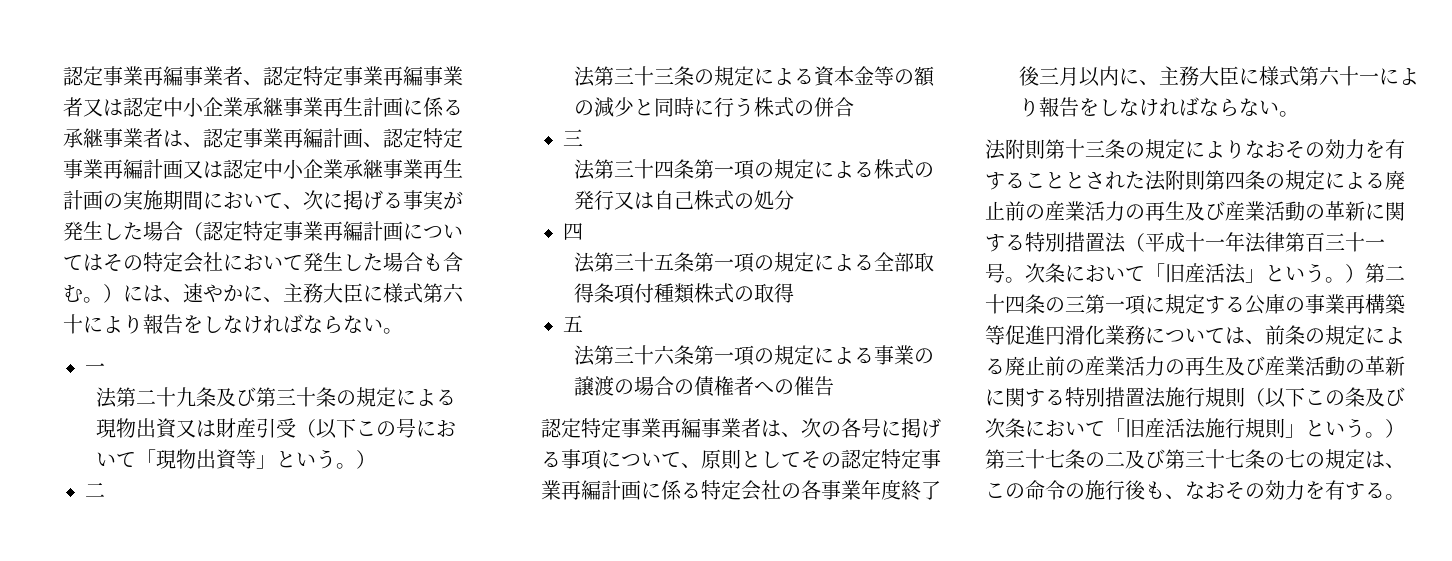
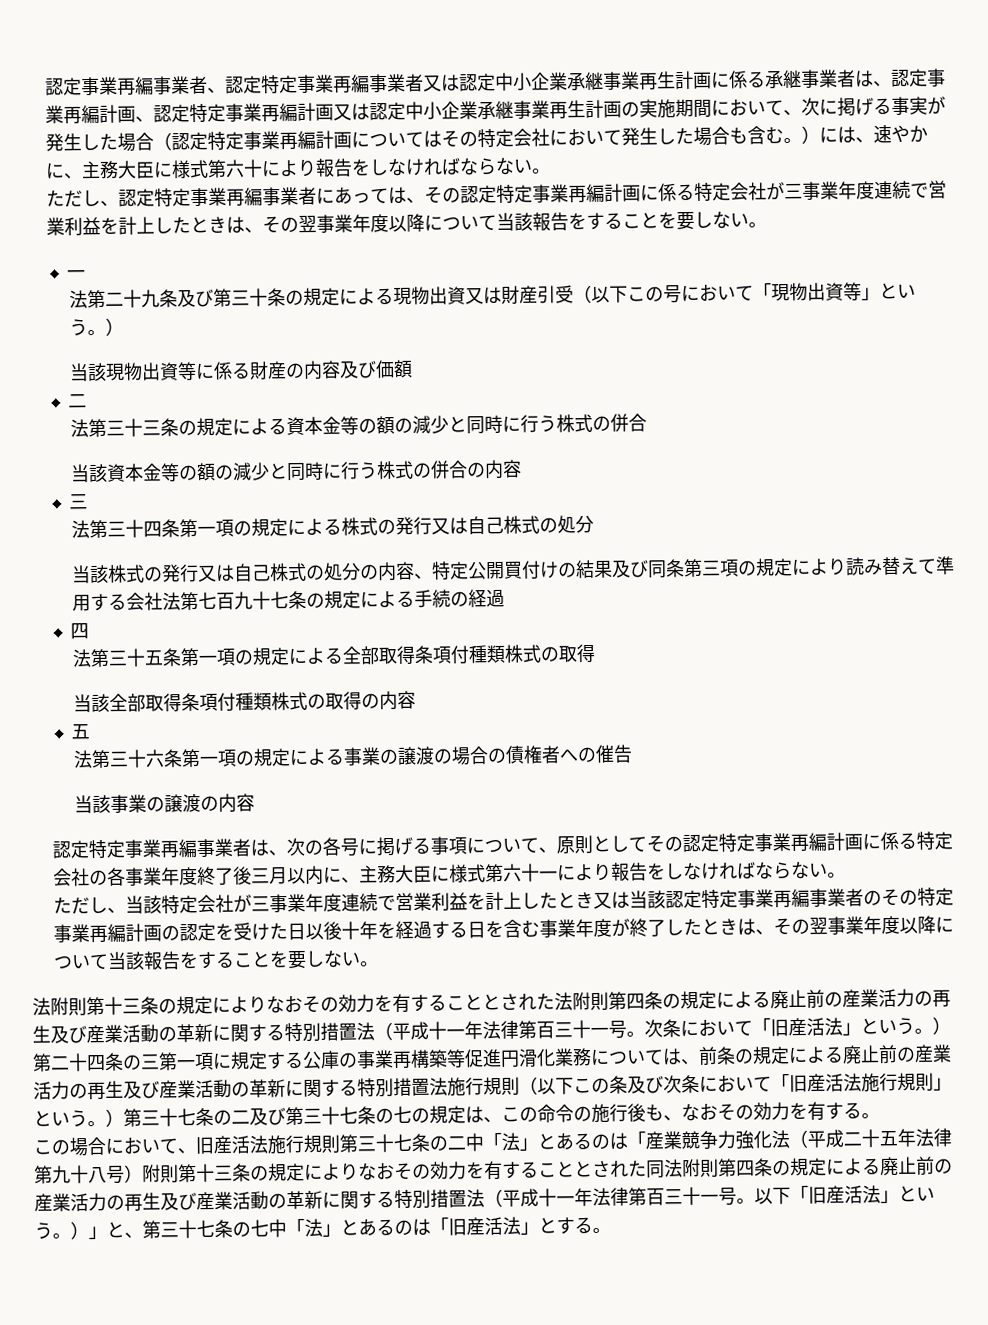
+ ただし、認定特定事業再編事業者にあっては、その認定特定事業再編計画に係る特定会社が三事業年度連続で営業利益を計上したときは、その翌事業年度以降について当該報告をすることを要しない。
+ 当該現物出資等に係る財産の内容及び価額
+ 当該資本金等の額の減少と同時に行う株式の併合の内容
+ 当該株式の発行又は自己株式の処分の内容、特定公開買付けの結果及び同条第三項の規定により読み替えて準用する会社法第七百九十七条の規定による手続の経過
+ 当該全部取得条項付種類株式の取得の内容
+ 当該事業の譲渡の内容
+ ただし、当該特定会社が三事業年度連続で営業利益を計上したとき又は当該認定特定事業再編事業者のその特定事業再編計画の認定を受けた日以後十年を経過する日を含む事業年度が終了したときは、その翌事業年度以降について当該報告をすることを要しない。
+ この場合において、旧産活法施行規則第三十七条の二中「法」とあるのは「産業競争力強化法（平成二十五年法律第九十八号）附則第十三条の規定によりなおその効力を有することとされた同法附則第四条の規定による廃止前の産業活力の再生及び産業活動の革新に関する特別措置法（平成十一年法律第百三十一号。以下「旧産活法」という。）」と、第三十七条の七中「法」とあるのは「旧産活法」とする。

